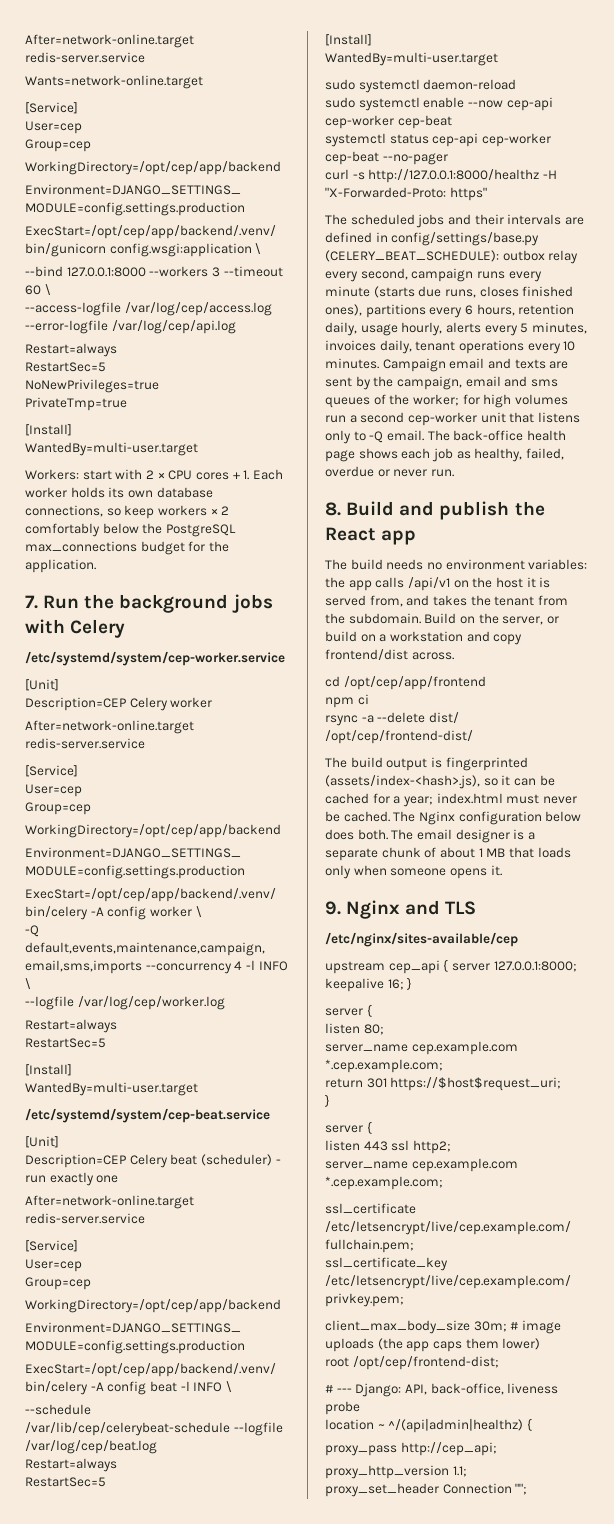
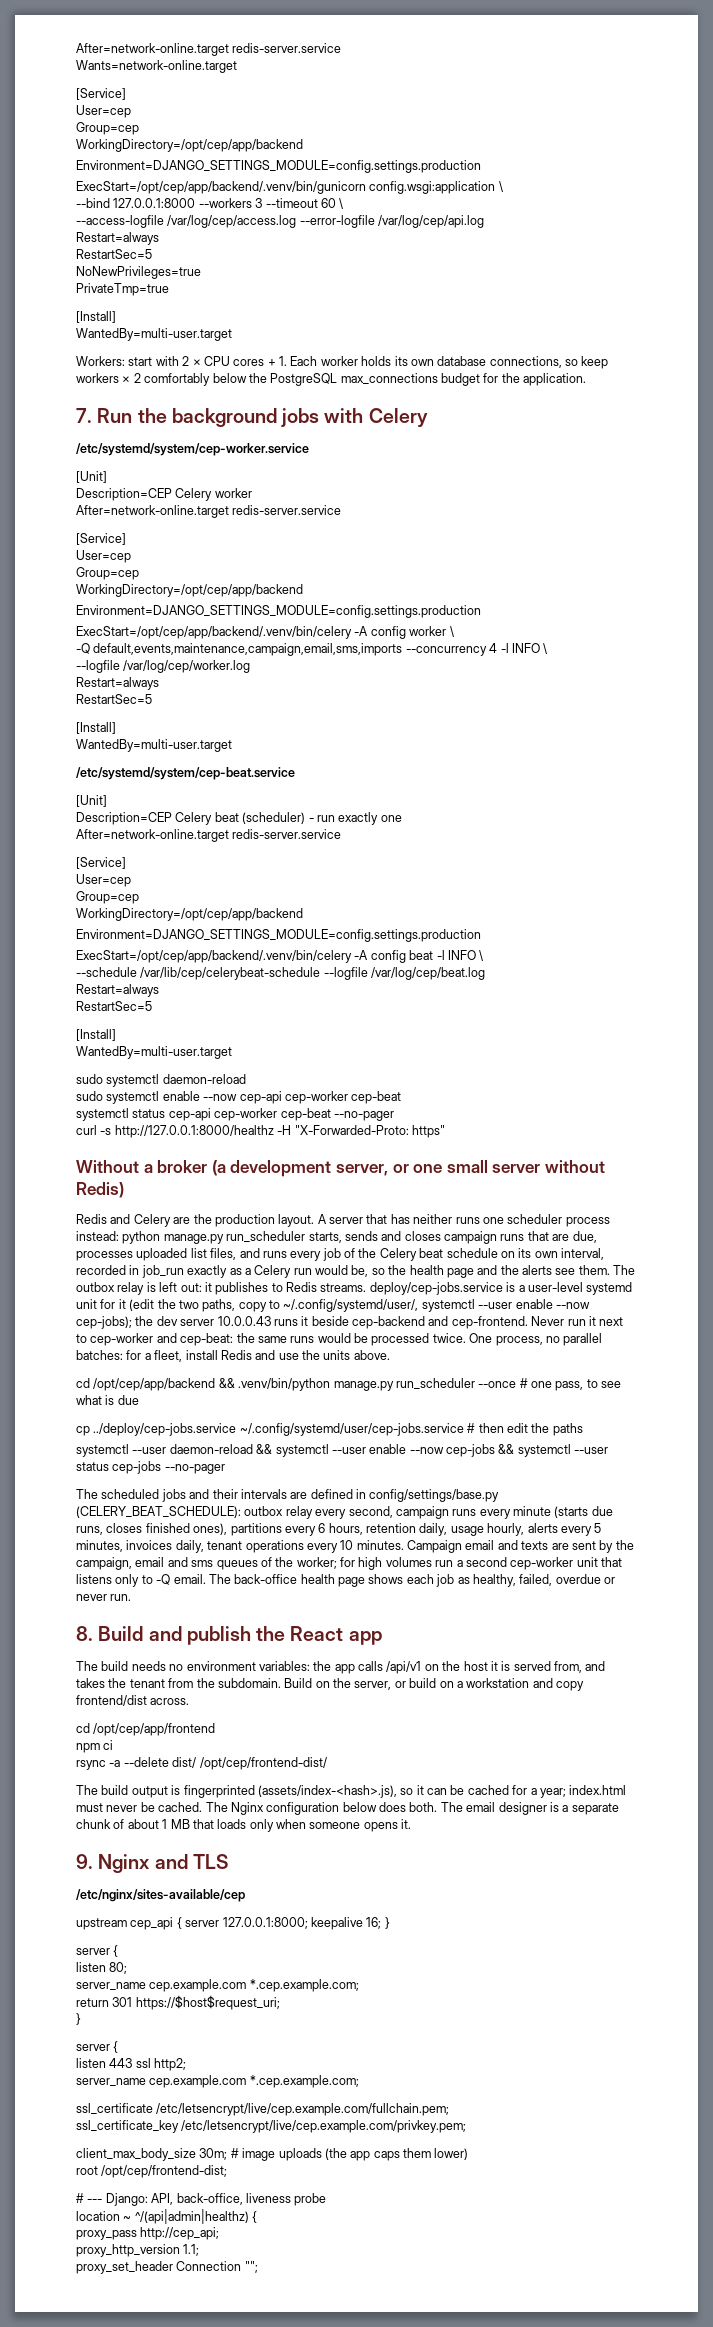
+ Without a broker (a development server, or one small server without Redis)
+ Redis and Celery are the production layout. A server that has neither runs one scheduler process instead: python manage.py run_scheduler starts, sends and closes campaign runs that are due, processes uploaded list files, and runs every job of the Celery beat schedule on its own interval, recorded in job_run exactly as a Celery run would be, so the health page and the alerts see them. The outbox relay is left out: it publishes to Redis streams. deploy/cep-jobs.service is a user-level systemd unit for it (edit the two paths, copy to ~/.config/systemd/user/, systemctl --user enable --now cep-jobs); the dev server 10.0.0.43 runs it beside cep-backend and cep-frontend. Never run it next to cep-worker and cep-beat: the same runs would be processed twice. One process, no parallel batches: for a fleet, install Redis and use the units above.
+ cd /opt/cep/app/backend && .venv/bin/python manage.py run_scheduler --once # one pass, to see what is due
+ cp ../deploy/cep-jobs.service ~/.config/systemd/user/cep-jobs.service # then edit the paths
+ systemctl --user daemon-reload && systemctl --user enable --now cep-jobs && systemctl --user status cep-jobs --no-pager

